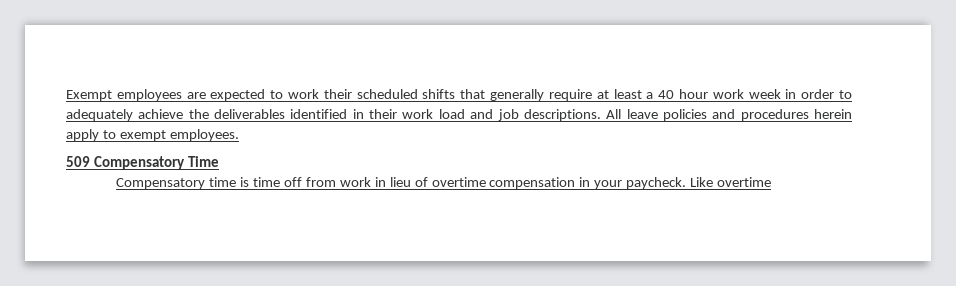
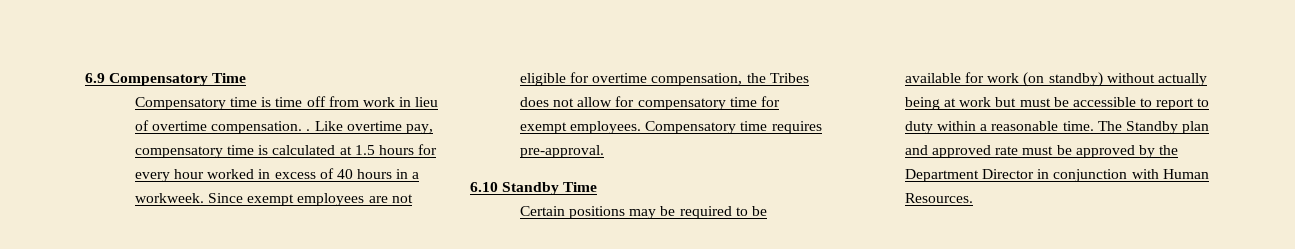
- Exempt employees are expected to work their scheduled shifts that generally require at least a 40 hour work week in order to adequately achieve the deliverables identified in their work load and job descriptions. All leave policies and procedures herein apply to exempt employees.
- 509 Compensatory Time
+ 6.9 Compensatory Time
- Compensatory time is time off from work in lieu of overtime compensation in your paycheck. Like overtime
+ Compensatory time is time off from work in lieu of overtime compensation. . Like overtime pay, compensatory time is calculated at 1.5 hours for every hour worked in excess of 40 hours in a workweek. Since exempt employees are not eligible for overtime compensation, the Tribes does not allow for compensatory time for exempt employees. Compensatory time requires pre-approval.
+ 6.10 Standby Time
+ Certain positions may be required to be available for work (on standby) without actually being at work but must be accessible to report to duty within a reasonable time. The Standby plan and approved rate must be approved by the Department Director in conjunction with Human Resources.

